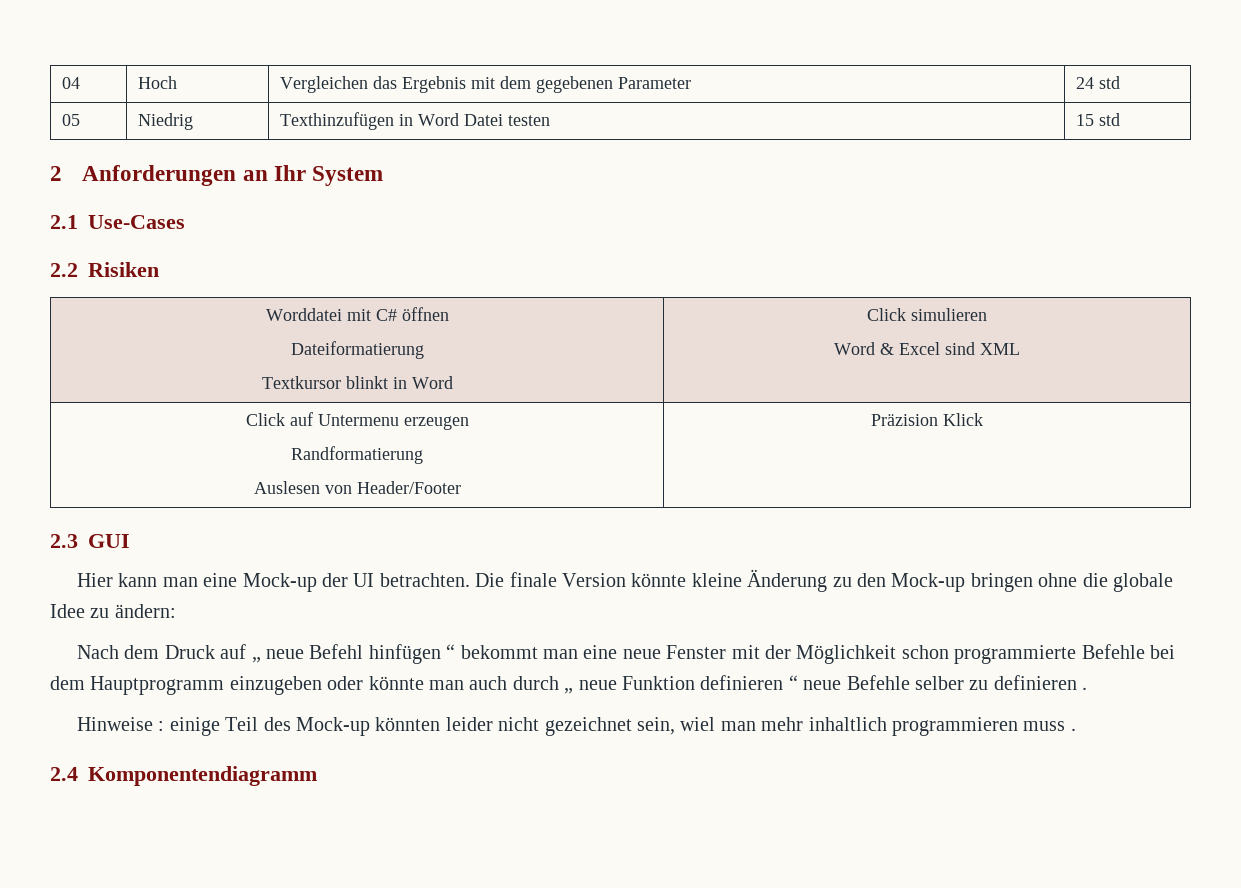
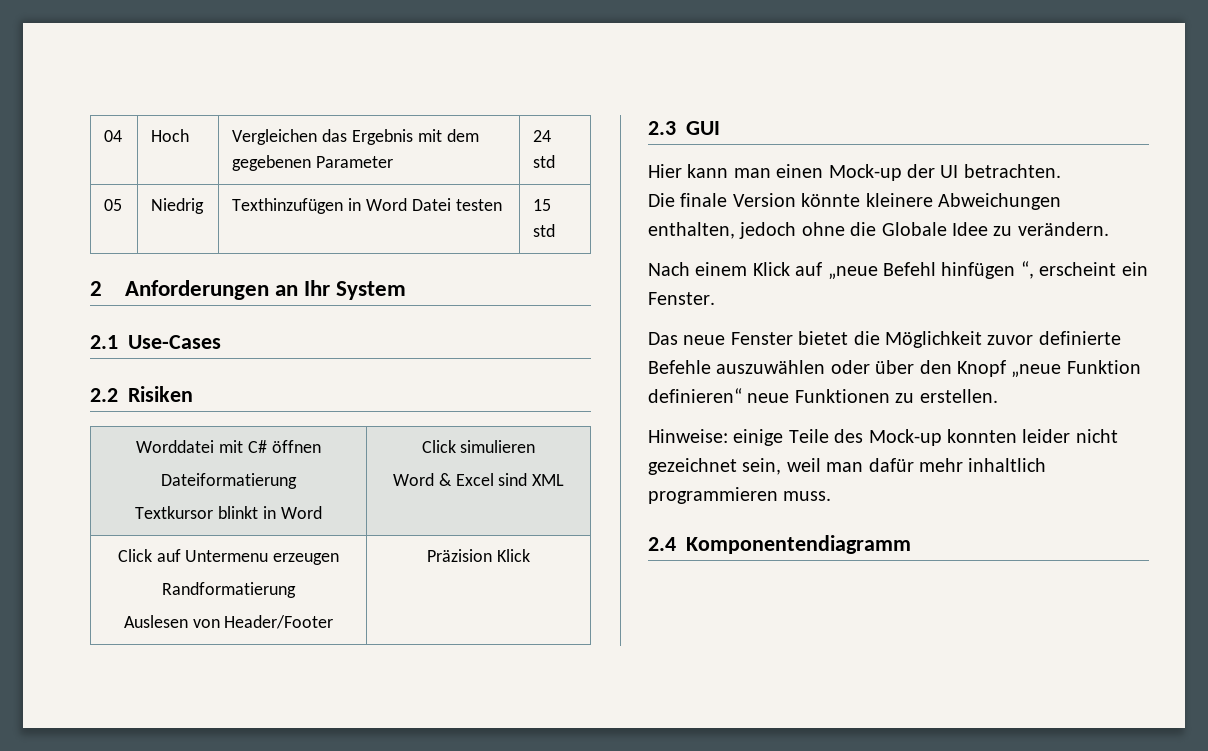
- Hier kann man eine Mock-up der UI betrachten. Die finale Version könnte kleine Änderung zu den Mock-up bringen ohne die globale Idee zu ändern:
+ Hier kann man einen Mock-up der UI betrachten.
+ Die finale Version könnte kleinere Abweichungen enthalten, jedoch ohne die Globale Idee zu verändern.
- Nach dem Druck auf „ neue Befehl hinfügen “ bekommt man eine neue Fenster mit der Möglichkeit schon programmierte Befehle bei dem Hauptprogramm einzugeben oder könnte man auch durch „ neue Funktion definieren “ neue Befehle selber zu definieren .
- Hinweise : einige Teil des Mock-up könnten leider nicht gezeichnet sein, wiel man mehr inhaltlich programmieren muss .
+ Nach einem Klick auf „neue Befehl hinfügen “, erscheint ein Fenster.
+ Das neue Fenster bietet die Möglichkeit zuvor definierte Befehle auszuwählen oder über den Knopf „neue Funktion definieren“ neue Funktionen zu erstellen.
+ Hinweise: einige Teile des Mock-up konnten leider nicht gezeichnet sein, weil man dafür mehr inhaltlich programmieren muss.

